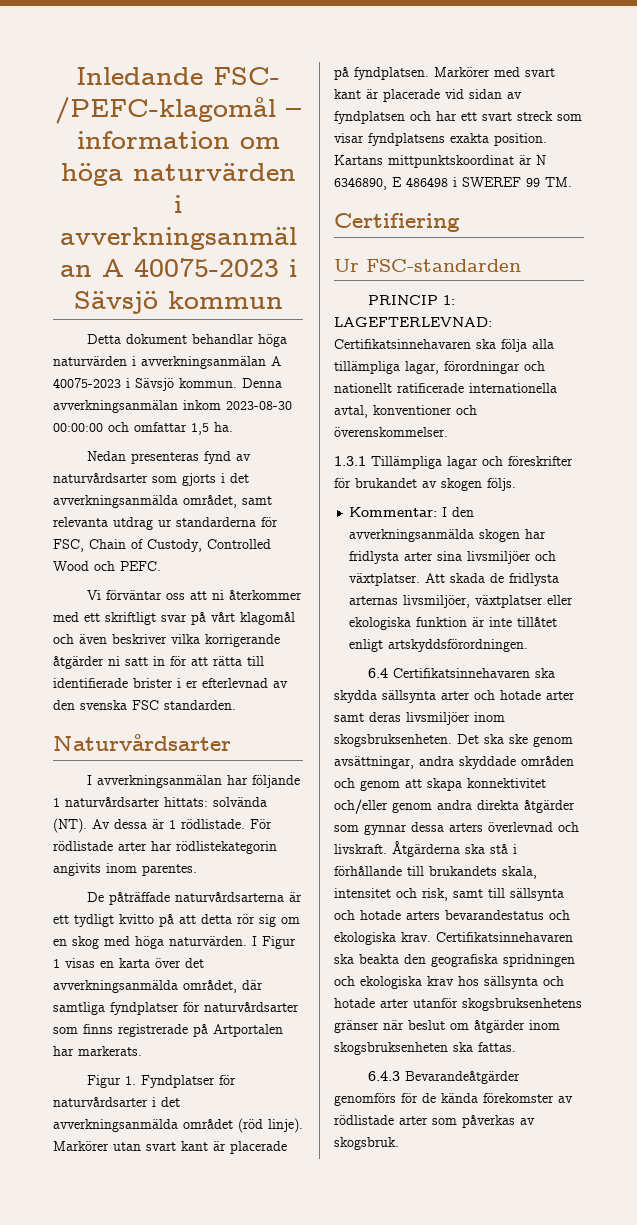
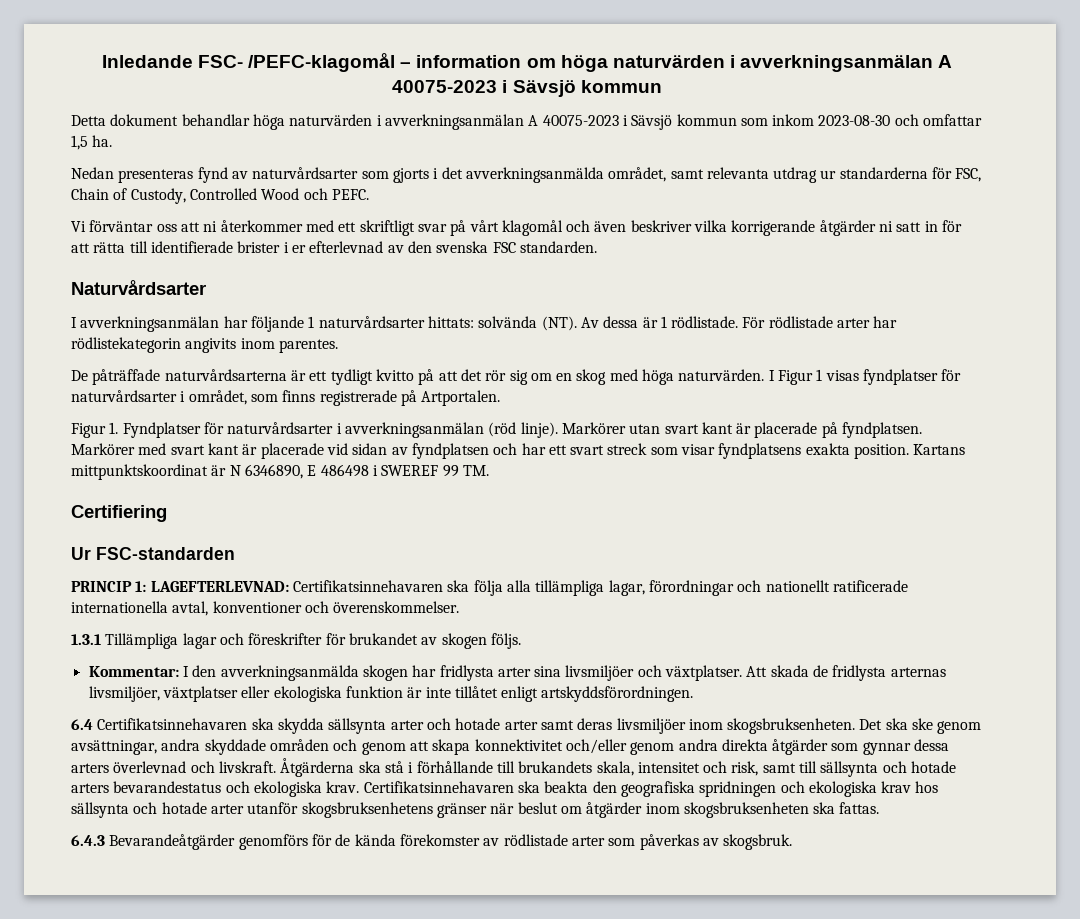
- Detta dokument behandlar höga naturvärden i avverkningsanmälan A 40075-2023 i Sävsjö kommun. Denna avverkningsanmälan inkom 2023-08-30 00:00:00 och omfattar 1,5 ha.
+ Detta dokument behandlar höga naturvärden i avverkningsanmälan A 40075-2023 i Sävsjö kommun som inkom 2023-08-30 och omfattar 1,5 ha.
- De påträffade naturvårdsarterna är ett tydligt kvitto på att detta rör sig om en skog med höga naturvärden.
+ De påträffade naturvårdsarterna är ett tydligt kvitto på att det rör sig om en skog med höga naturvärden.
- I Figur 1 visas en karta över det avverkningsanmälda området, där samtliga fyndplatser för naturvårdsarter som finns registrerade på Artportalen har markerats.
+ I Figur 1 visas fyndplatser för naturvårdsarter i området, som finns registrerade på Artportalen.
- Figur 1. Fyndplatser för naturvårdsarter i det avverkningsanmälda området (röd linje).
+ Figur 1. Fyndplatser för naturvårdsarter i avverkningsanmälan (röd linje).

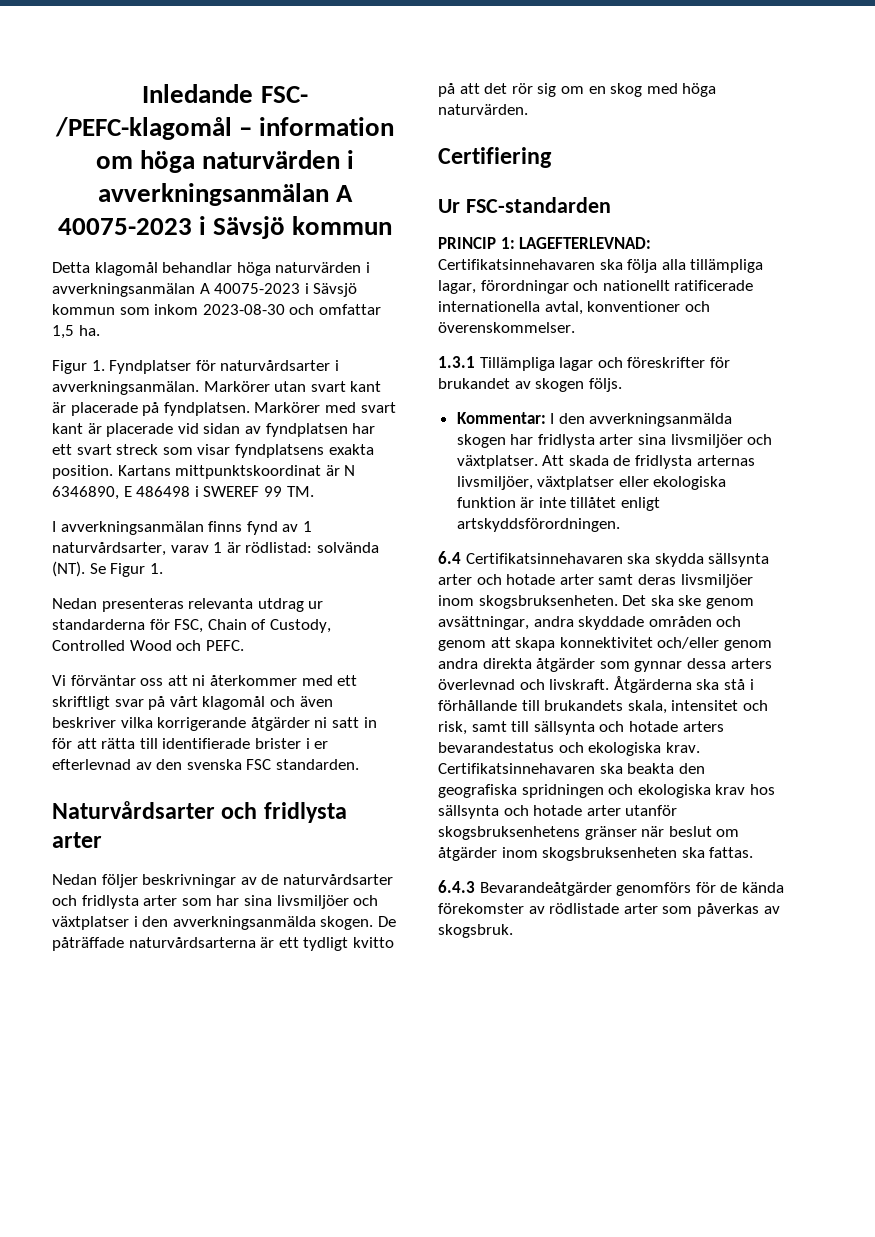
- Detta dokument behandlar höga naturvärden i avverkningsanmälan A 40075-2023 i Sävsjö kommun som inkom 2023-08-30 och omfattar 1,5 ha.
+ Detta klagomål behandlar höga naturvärden i avverkningsanmälan A 40075-2023 i Sävsjö kommun som inkom 2023-08-30 och omfattar 1,5 ha.
- Nedan presenteras fynd av naturvårdsarter som gjorts i det avverkningsanmälda området, samt relevanta utdrag ur standarderna för FSC, Chain of Custody, Controlled Wood och PEFC.
+ Figur 1. Fyndplatser för naturvårdsarter i avverkningsanmälan. Markörer utan svart kant är placerade på fyndplatsen. Markörer med svart kant är placerade vid sidan av fyndplatsen har ett svart streck som visar fyndplatsens exakta position. Kartans mittpunktskoordinat är N 6346890, E 486498 i SWEREF 99 TM.
+ I avverkningsanmälan finns fynd av 1 naturvårdsarter, varav 1 är rödlistad: solvända (NT). Se Figur 1.
+ Nedan presenteras relevanta utdrag ur standarderna för FSC, Chain of Custody, Controlled Wood och PEFC.
- Naturvårdsarter
- I avverkningsanmälan har följande 1 naturvårdsarter hittats: solvända (NT). Av dessa är 1 rödlistade. För rödlistade arter har rödlistekategorin angivits inom parentes.
- De påträffade naturvårdsarterna är ett tydligt kvitto på att det rör sig om en skog med höga naturvärden. I Figur 1 visas fyndplatser för naturvårdsarter i området, som finns registrerade på Artportalen.
- Figur 1. Fyndplatser för naturvårdsarter i avverkningsanmälan (röd linje). Markörer utan svart kant är placerade på fyndplatsen. Markörer med svart kant är placerade vid sidan av fyndplatsen och har ett svart streck som visar fyndplatsens exakta position. Kartans mittpunktskoordinat är N 6346890, E 486498 i SWEREF 99 TM.
+ Naturvårdsarter och fridlysta arter
+ Nedan följer beskrivningar av de naturvårdsarter och fridlysta arter som har sina livsmiljöer och växtplatser i den avverkningsanmälda skogen. De påträffade naturvårdsarterna är ett tydligt kvitto på att det rör sig om en skog med höga naturvärden.

